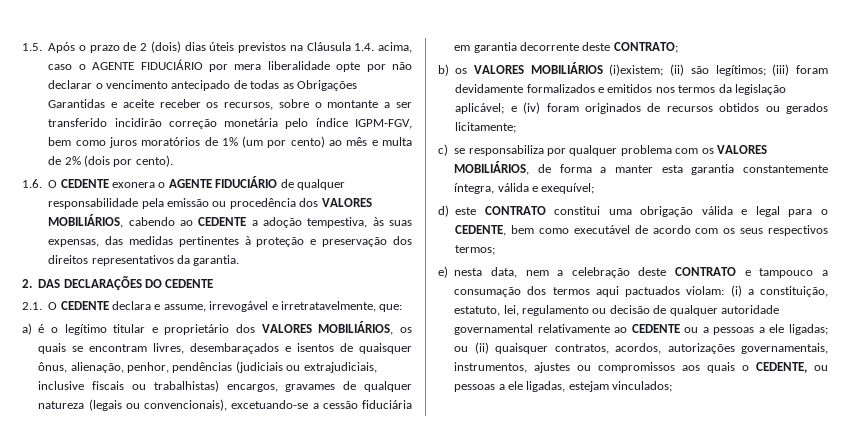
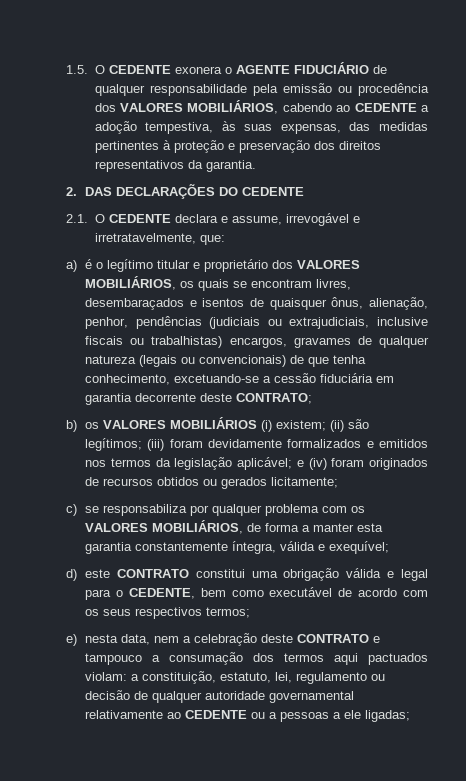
- 1.5. Após o prazo de 2 (dois) dias úteis previstos na Cláusula 1.4. acima, caso o AGENTE FIDUCIÁRIO por mera liberalidade opte por não declarar o vencimento antecipado de todas as Obrigações Garantidas e aceite receber os recursos, sobre o montante a ser transferido incidirão correção monetária pelo índice IGPM-FGV, bem como juros moratórios de 1% (um por cento) ao mês e multa de 2% (dois por cento).
- 1.6. O CEDENTE exonera o AGENTE FIDUCIÁRIO de qualquer responsabilidade pela emissão ou procedência dos VALORES MOBILIÁRIOS, cabendo ao CEDENTE a adoção tempestiva, às suas expensas, das medidas pertinentes à proteção e preservação dos direitos representativos da garantia.
+ 1.5. O CEDENTE exonera o AGENTE FIDUCIÁRIO de qualquer responsabilidade pela emissão ou procedência dos VALORES MOBILIÁRIOS, cabendo ao CEDENTE a adoção tempestiva, às suas expensas, das medidas pertinentes à proteção e preservação dos direitos representativos da garantia.
- a) é o legítimo titular e proprietário dos VALORES MOBILIÁRIOS, os quais se encontram livres, desembaraçados e isentos de quaisquer ônus, alienação, penhor, pendências (judiciais ou extrajudiciais, inclusive fiscais ou trabalhistas) encargos, gravames de qualquer natureza (legais ou convencionais), excetuando-se a cessão fiduciária em garantia decorrente deste CONTRATO;
+ a) é o legítimo titular e proprietário dos VALORES MOBILIÁRIOS, os quais se encontram livres, desembaraçados e isentos de quaisquer ônus, alienação, penhor, pendências (judiciais ou extrajudiciais, inclusive fiscais ou trabalhistas) encargos, gravames de qualquer natureza (legais ou convencionais) de que tenha conhecimento, excetuando-se a cessão fiduciária em garantia decorrente deste CONTRATO;
- b) os VALORES MOBILIÁRIOS (i)existem; (ii) são legítimos; (iii) foram devidamente formalizados e emitidos nos termos da legislação aplicável; e (iv) foram originados de recursos obtidos ou gerados licitamente;
+ b) os VALORES MOBILIÁRIOS (i) existem; (ii) são legítimos; (iii) foram devidamente formalizados e emitidos nos termos da legislação aplicável; e (iv) foram originados de recursos obtidos ou gerados licitamente;
- e) nesta data, nem a celebração deste CONTRATO e tampouco a consumação dos termos aqui pactuados violam: (i) a constituição, estatuto, lei, regulamento ou decisão de qualquer autoridade governamental relativamente ao CEDENTE ou a pessoas a ele ligadas; ou (ii) quaisquer contratos, acordos, autorizações governamentais, instrumentos, ajustes ou compromissos aos quais o CEDENTE, ou pessoas a ele ligadas, estejam vinculados;
+ e) nesta data, nem a celebração deste CONTRATO e tampouco a consumação dos termos aqui pactuados violam: a constituição, estatuto, lei, regulamento ou decisão de qualquer autoridade governamental relativamente ao CEDENTE ou a pessoas a ele ligadas;

